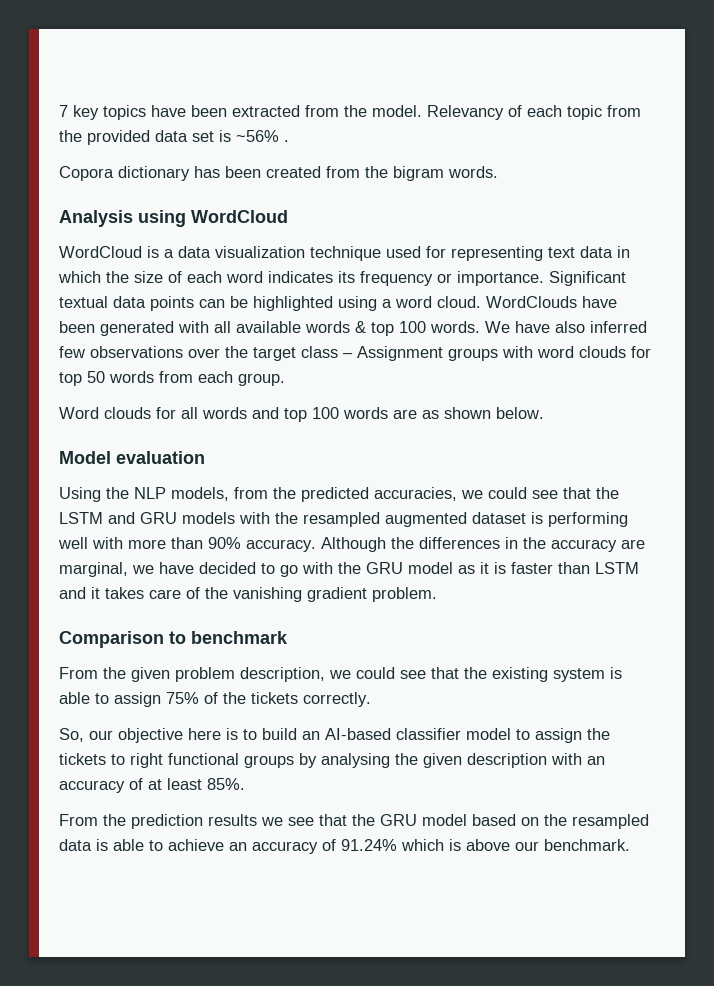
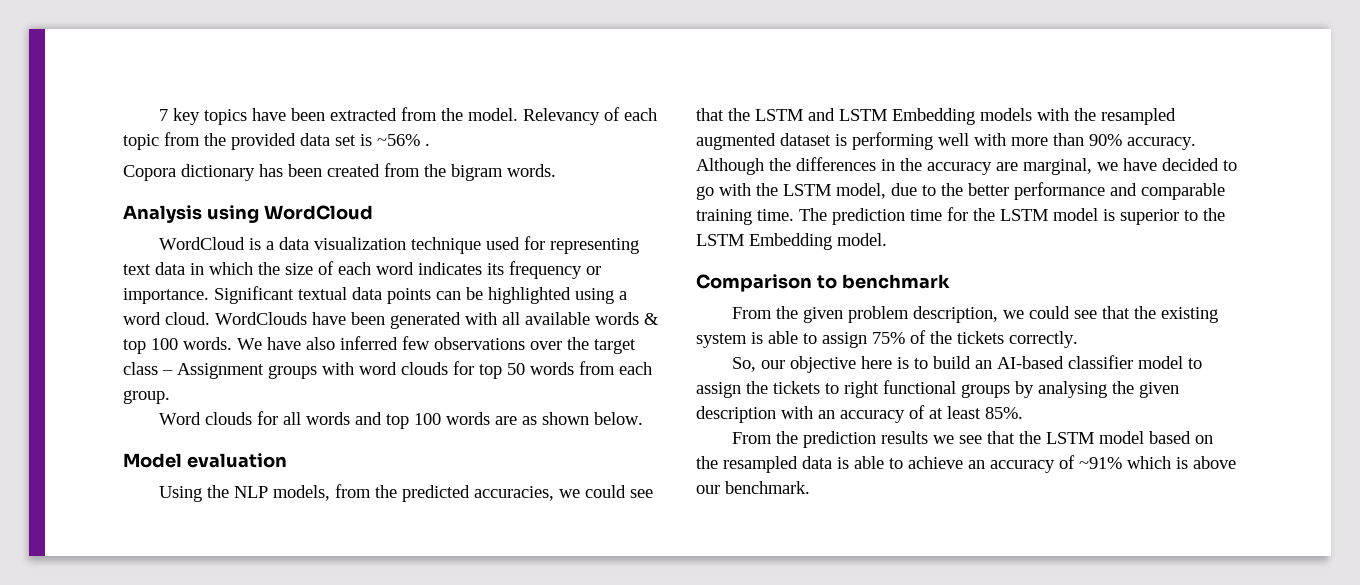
- Using the NLP models, from the predicted accuracies, we could see that the LSTM and GRU models with the resampled augmented dataset is performing well with more than 90% accuracy.
+ Using the NLP models, from the predicted accuracies, we could see that the LSTM and LSTM Embedding models with the resampled augmented dataset is performing well with more than 90% accuracy.
- Although the differences in the accuracy are marginal, we have decided to go with the GRU model as it is faster than LSTM and it takes care of the vanishing gradient problem.
+ Although the differences in the accuracy are marginal, we have decided to go with the LSTM model, due to the better performance and comparable training time. The prediction time for the LSTM model is superior to the LSTM Embedding model.
- From the prediction results we see that the GRU model based on the resampled data is able to achieve an accuracy of 91.24% which is above our benchmark.
+ From the prediction results we see that the LSTM model based on the resampled data is able to achieve an accuracy of ~91% which is above our benchmark.

